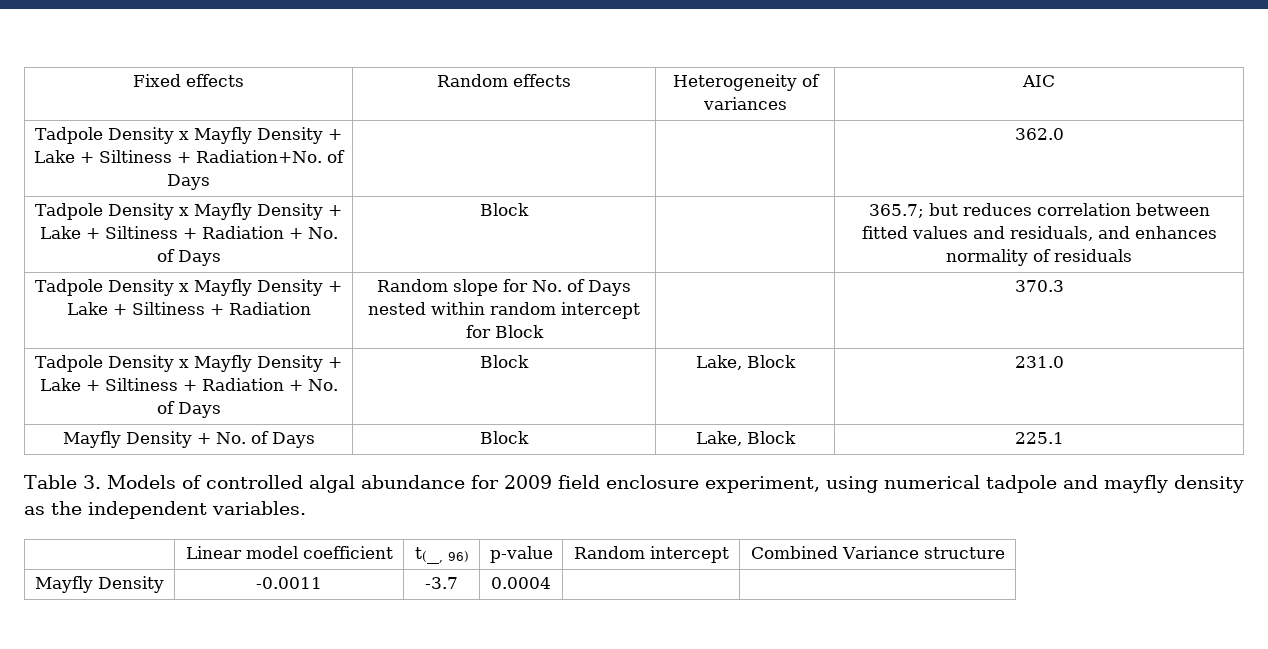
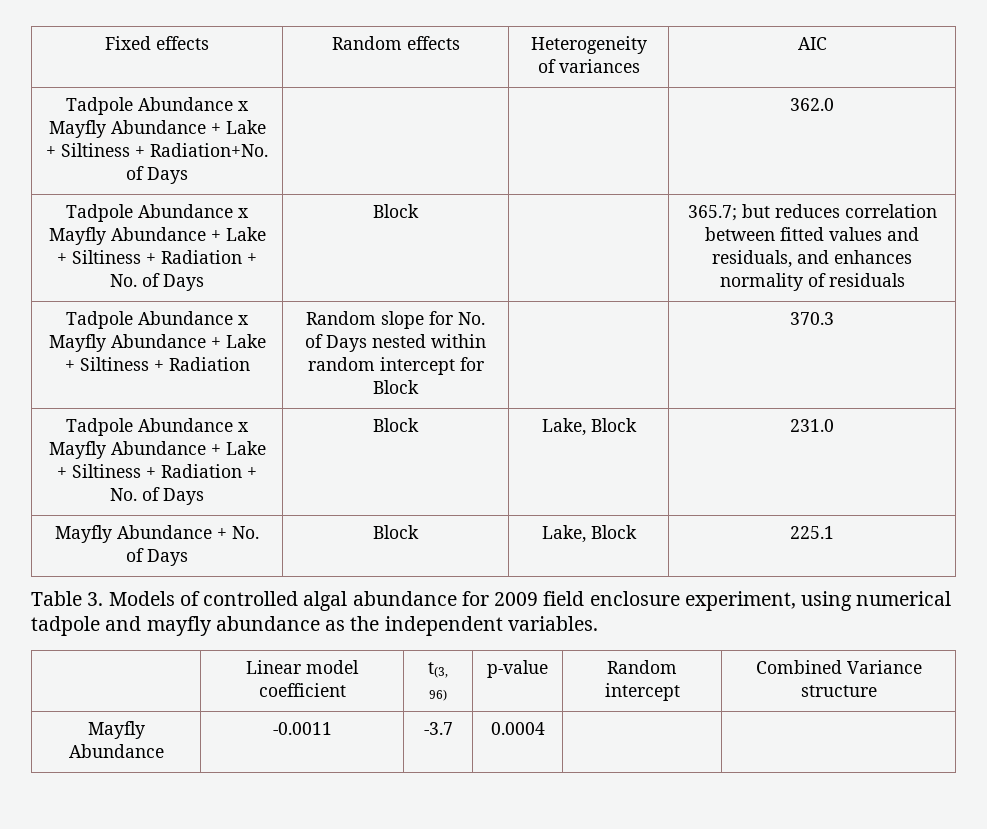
- Tadpole Density x Mayfly Density + Lake + Siltiness + Radiation+No. of Days | | | 362.0
+ Tadpole Abundance x Mayfly Abundance + Lake + Siltiness + Radiation+No. of Days | | | 362.0
- Tadpole Density x Mayfly Density + Lake + Siltiness + Radiation + No. of Days | Block | | 365.7; but reduces correlation between fitted values and residuals, and enhances normality of residuals
+ Tadpole Abundance x Mayfly Abundance + Lake + Siltiness + Radiation + No. of Days | Block | | 365.7; but reduces correlation between fitted values and residuals, and enhances normality of residuals
- Tadpole Density x Mayfly Density + Lake + Siltiness + Radiation | Random slope for No. of Days nested within random intercept for Block | | 370.3
+ Tadpole Abundance x Mayfly Abundance + Lake + Siltiness + Radiation | Random slope for No. of Days nested within random intercept for Block | | 370.3
- Tadpole Density x Mayfly Density + Lake + Siltiness + Radiation + No. of Days | Block | Lake, Block | 231.0
+ Tadpole Abundance x Mayfly Abundance + Lake + Siltiness + Radiation + No. of Days | Block | Lake, Block | 231.0
- Mayfly Density + No. of Days | Block | Lake, Block | 225.1
+ Mayfly Abundance + No. of Days | Block | Lake, Block | 225.1
- Table 3. Models of controlled algal abundance for 2009 field enclosure experiment, using numerical tadpole and mayfly density as the independent variables.
+ Table 3. Models of controlled algal abundance for 2009 field enclosure experiment, using numerical tadpole and mayfly abundance as the independent variables.
- | Linear model coefficient | t(__, 96) | p-value | Random intercept | Combined Variance structure
+ | Linear model coefficient | t(3, 96) | p-value | Random intercept | Combined Variance structure
- Mayfly Density | -0.0011 | -3.7 | 0.0004 | |
+ Mayfly Abundance | -0.0011 | -3.7 | 0.0004 | |

